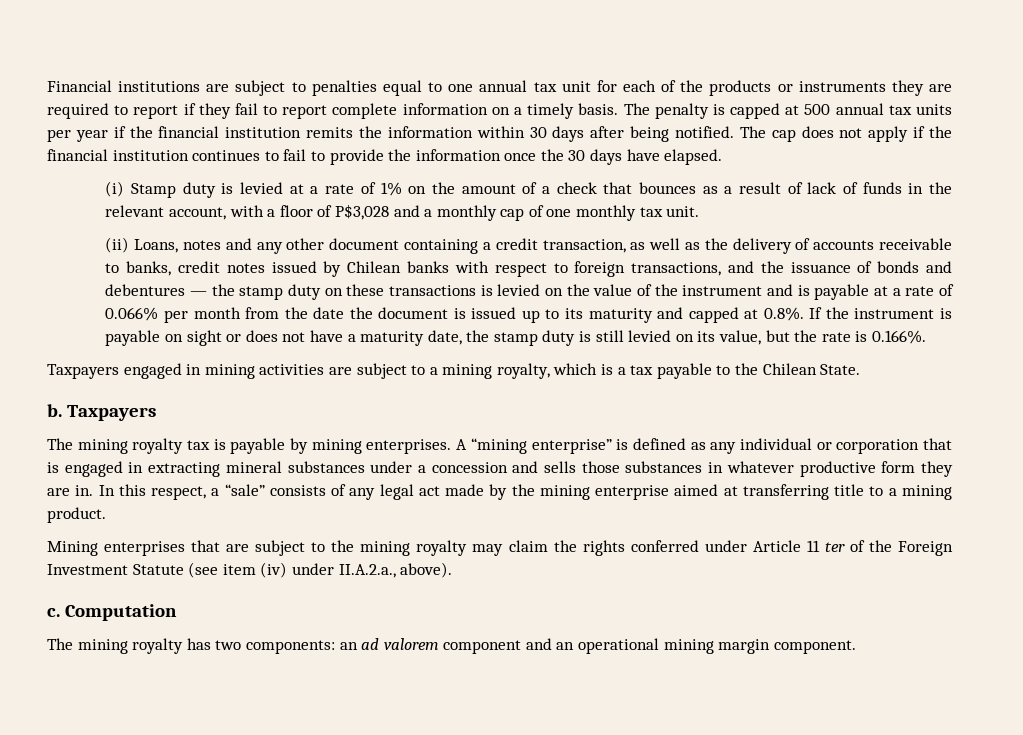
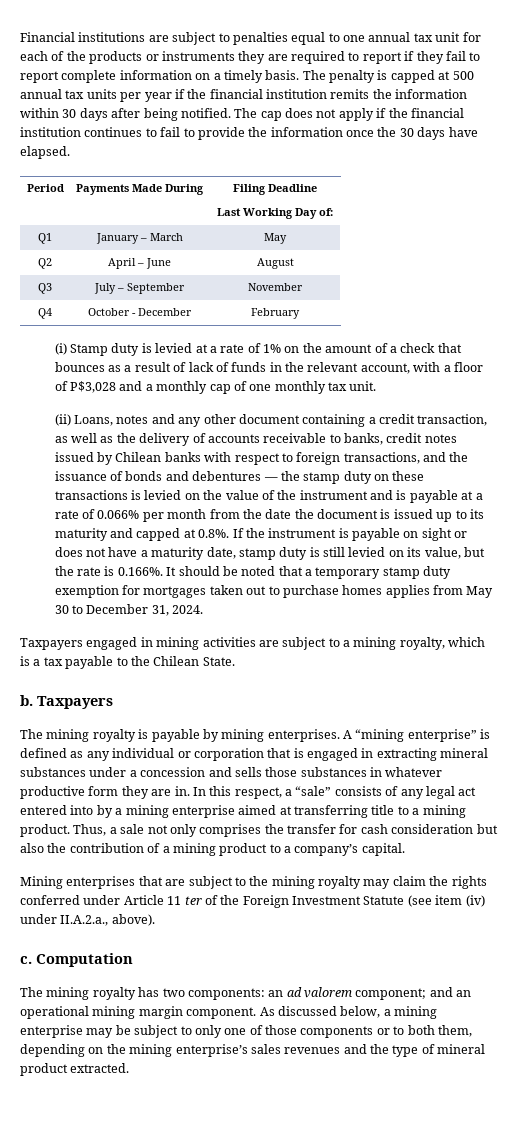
+ Period | Payments Made During | Filing Deadline
+ Last Working Day of:
+ Q1 | January – March | May
+ Q2 | April – June | August
+ Q3 | July – September | November
+ Q4 | October - December | February
- (ii) Loans, notes and any other document containing a credit transaction, as well as the delivery of accounts receivable to banks, credit notes issued by Chilean banks with respect to foreign transactions, and the issuance of bonds and debentures — the stamp duty on these transactions is levied on the value of the instrument and is payable at a rate of 0.066% per month from the date the document is issued up to its maturity and capped at 0.8%. If the instrument is payable on sight or does not have a maturity date, the stamp duty is still levied on its value, but the rate is 0.166%.
+ (ii) Loans, notes and any other document containing a credit transaction, as well as the delivery of accounts receivable to banks, credit notes issued by Chilean banks with respect to foreign transactions, and the issuance of bonds and debentures — the stamp duty on these transactions is levied on the value of the instrument and is payable at a rate of 0.066% per month from the date the document is issued up to its maturity and capped at 0.8%. If the instrument is payable on sight or does not have a maturity date, stamp duty is still levied on its value, but the rate is 0.166%. It should be noted that a temporary stamp duty exemption for mortgages taken out to purchase homes applies from May 30 to December 31, 2024.
- The mining royalty tax is payable by mining enterprises.
+ The mining royalty is payable by mining enterprises.
- In this respect, a “sale” consists of any legal act made by the mining enterprise aimed at transferring title to a mining product.
+ In this respect, a “sale” consists of any legal act entered into by a mining enterprise aimed at transferring title to a mining product. Thus, a sale not only comprises the transfer for cash consideration but also the contribution of a mining product to a company’s capital.
- The mining royalty has two components: an ad valorem component and an operational mining margin component.
+ The mining royalty has two components: an ad valorem component; and an operational mining margin component.
+ As discussed below, a mining enterprise may be subject to only one of those components or to both them, depending on the mining enterprise’s sales revenues and the type of mineral product extracted.

